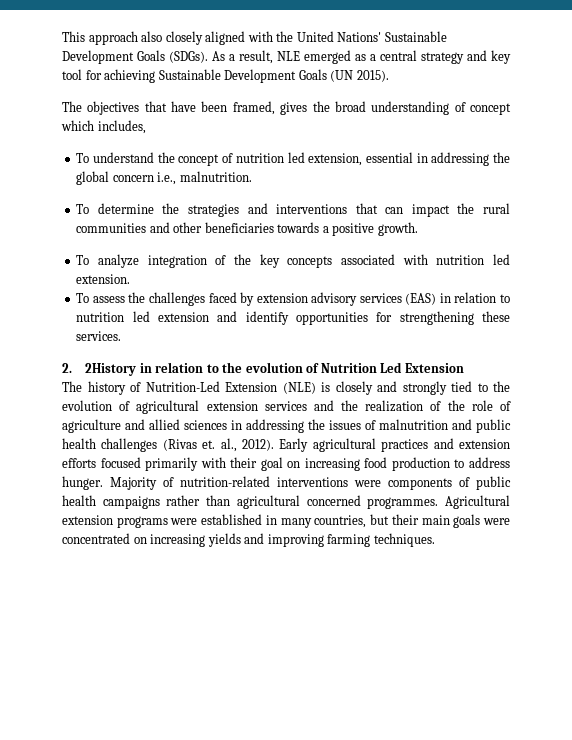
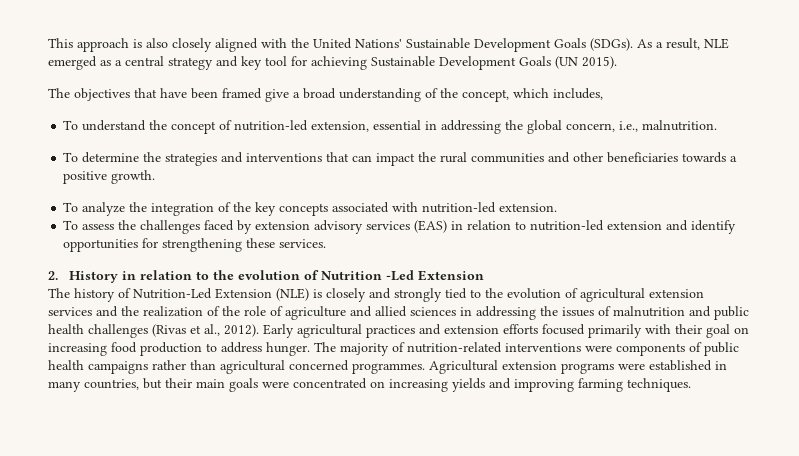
- This approach also closely aligned with the United Nations' Sustainable Development Goals (SDGs).
+ This approach is also closely aligned with the United Nations' Sustainable Development Goals (SDGs).
- The objectives that have been framed, gives the broad understanding of concept which includes,
+ The objectives that have been framed give a broad understanding of the concept, which includes,
- To understand the concept of nutrition led extension, essential in addressing the global concern i.e., malnutrition.
+ To understand the concept of nutrition-led extension, essential in addressing the global concern, i.e., malnutrition.
- To analyze integration of the key concepts associated with nutrition led extension.
+ To analyze the integration of the key concepts associated with nutrition-led extension.
- To assess the challenges faced by extension advisory services (EAS) in relation to nutrition led extension and identify opportunities for strengthening these services.
+ To assess the challenges faced by extension advisory services (EAS) in relation to nutrition-led extension and identify opportunities for strengthening these services.
- 2. 2History in relation to the evolution of Nutrition Led Extension
+ 2. History in relation to the evolution of Nutrition -Led Extension
- The history of Nutrition-Led Extension (NLE) is closely and strongly tied to the evolution of agricultural extension services and the realization of the role of agriculture and allied sciences in addressing the issues of malnutrition and public health challenges (Rivas et. al., 2012).
+ The history of Nutrition-Led Extension (NLE) is closely and strongly tied to the evolution of agricultural extension services and the realization of the role of agriculture and allied sciences in addressing the issues of malnutrition and public health challenges (Rivas et al., 2012).
- Majority of nutrition-related interventions were components of public health campaigns rather than agricultural concerned programmes.
+ The majority of nutrition-related interventions were components of public health campaigns rather than agricultural concerned programmes.

